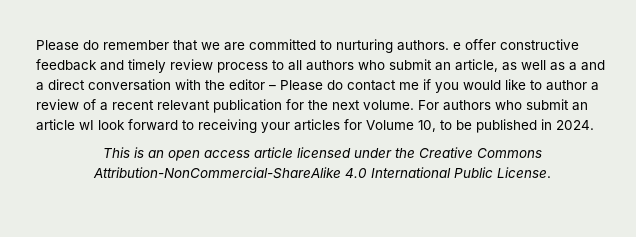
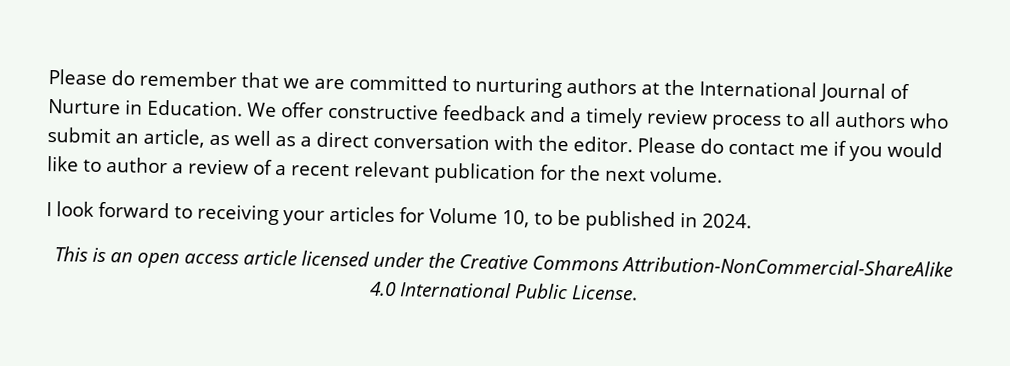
- Please do remember that we are committed to nurturing authors. e offer constructive feedback and timely review process to all authors who submit an article, as well as a and a direct conversation with the editor – Please do contact me if you would like to author a review of a recent relevant publication for the next volume. For authors who submit an article wI look forward to receiving your articles for Volume 10, to be published in 2024.
+ Please do remember that we are committed to nurturing authors at the International Journal of Nurture in Education. We offer constructive feedback and a timely review process to all authors who submit an article, as well as a direct conversation with the editor. Please do contact me if you would like to author a review of a recent relevant publication for the next volume.
+ I look forward to receiving your articles for Volume 10, to be published in 2024.

